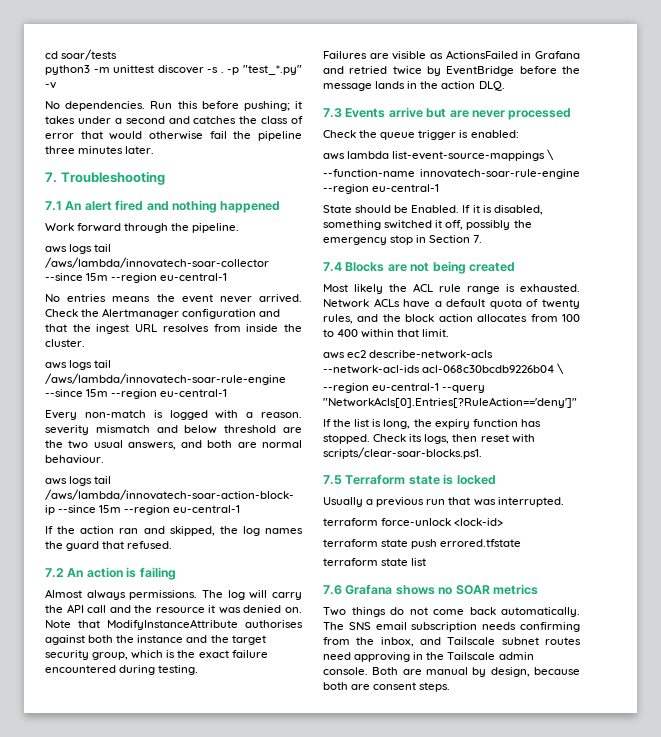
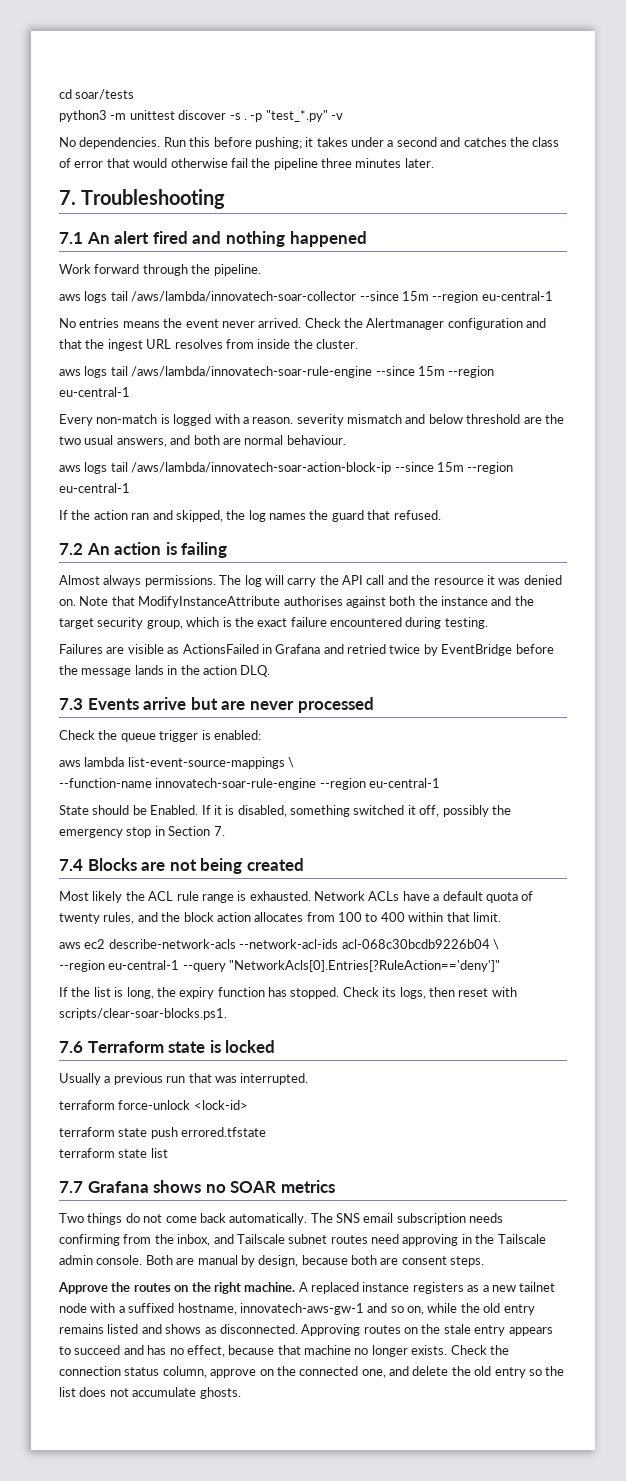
- 7.5 Terraform state is locked
+ 7.6 Terraform state is locked
- 7.6 Grafana shows no SOAR metrics
+ 7.7 Grafana shows no SOAR metrics
+ Approve the routes on the right machine. A replaced instance registers as a new tailnet node with a suffixed hostname, innovatech-aws-gw-1 and so on, while the old entry remains listed and shows as disconnected. Approving routes on the stale entry appears to succeed and has no effect, because that machine no longer exists. Check the connection status column, approve on the connected one, and delete the old entry so the list does not accumulate ghosts.

